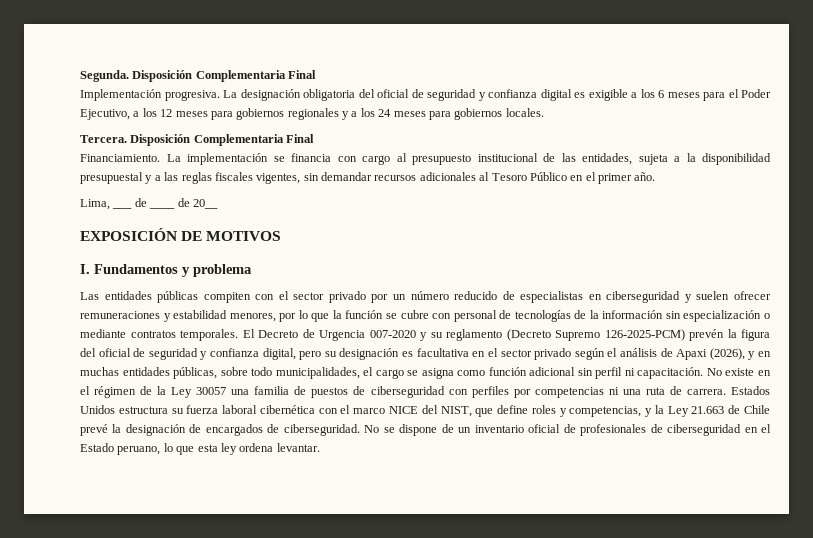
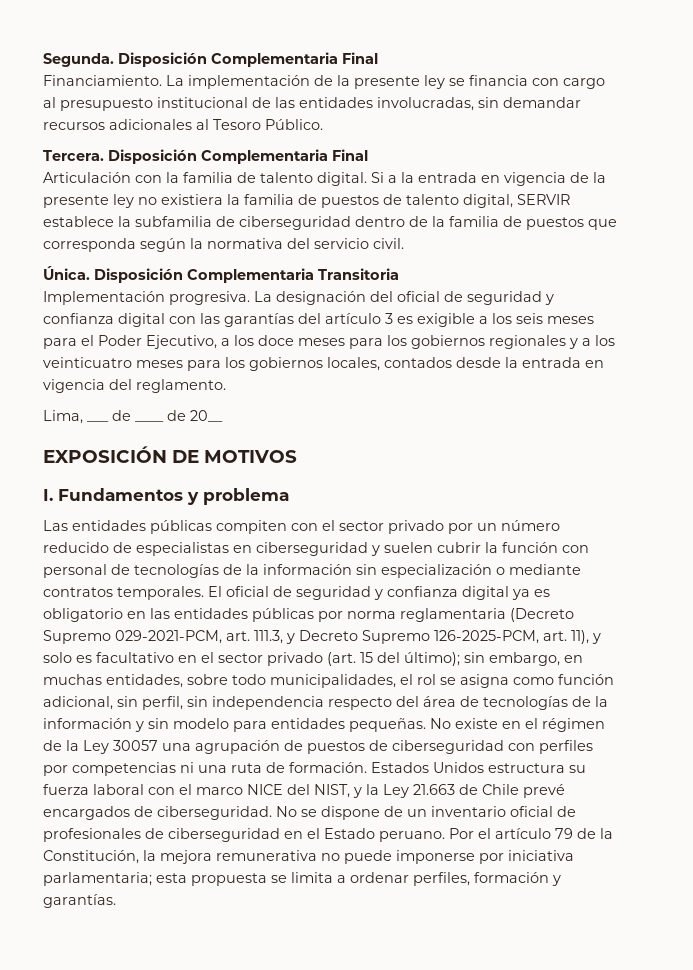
- Implementación progresiva. La designación obligatoria del oficial de seguridad y confianza digital es exigible a los 6 meses para el Poder Ejecutivo, a los 12 meses para gobiernos regionales y a los 24 meses para gobiernos locales.
- Tercera. Disposición Complementaria Final
- La implementación se financia con cargo al presupuesto institucional de las entidades, sujeta a la disponibilidad presupuestal y a las reglas fiscales vigentes, sin demandar recursos adicionales al Tesoro Público en el primer año.
+ La implementación de la presente ley se financia con cargo al presupuesto institucional de las entidades involucradas, sin demandar recursos adicionales al Tesoro Público.
+ Tercera. Disposición Complementaria Final
+ Articulación con la familia de talento digital. Si a la entrada en vigencia de la presente ley no existiera la familia de puestos de talento digital, SERVIR establece la subfamilia de ciberseguridad dentro de la familia de puestos que corresponda según la normativa del servicio civil.
+ Única. Disposición Complementaria Transitoria
+ Implementación progresiva. La designación del oficial de seguridad y confianza digital con las garantías del artículo 3 es exigible a los seis meses para el Poder Ejecutivo, a los doce meses para los gobiernos regionales y a los veinticuatro meses para los gobiernos locales, contados desde la entrada en vigencia del reglamento.
- Las entidades públicas compiten con el sector privado por un número reducido de especialistas en ciberseguridad y suelen ofrecer remuneraciones y estabilidad menores, por lo que la función se cubre con personal de tecnologías de la información sin especialización o mediante contratos temporales.
+ Las entidades públicas compiten con el sector privado por un número reducido de especialistas en ciberseguridad y suelen cubrir la función con personal de tecnologías de la información sin especialización o mediante contratos temporales.
- El Decreto de Urgencia 007-2020 y su reglamento (Decreto Supremo 126-2025-PCM) prevén la figura del oficial de seguridad y confianza digital, pero su designación es facultativa en el sector privado según el análisis de Apaxi (2026), y en muchas entidades públicas, sobre todo municipalidades, el cargo se asigna como función adicional sin perfil ni capacitación.
+ El oficial de seguridad y confianza digital ya es obligatorio en las entidades públicas por norma reglamentaria (Decreto Supremo 029-2021-PCM, art. 111.3, y Decreto Supremo 126-2025-PCM, art. 11), y solo es facultativo en el sector privado (art. 15 del último); sin embargo, en muchas entidades, sobre todo municipalidades, el rol se asigna como función adicional, sin perfil, sin independencia respecto del área de tecnologías de la información y sin modelo para entidades pequeñas.
- No existe en el régimen de la Ley 30057 una familia de puestos de ciberseguridad con perfiles por competencias ni una ruta de carrera.
+ No existe en el régimen de la Ley 30057 una agrupación de puestos de ciberseguridad con perfiles por competencias ni una ruta de formación.
- Estados Unidos estructura su fuerza laboral cibernética con el marco NICE del NIST, que define roles y competencias, y la Ley 21.663 de Chile prevé la designación de encargados de ciberseguridad.
+ Estados Unidos estructura su fuerza laboral con el marco NICE del NIST, y la Ley 21.663 de Chile prevé encargados de ciberseguridad.
- No se dispone de un inventario oficial de profesionales de ciberseguridad en el Estado peruano, lo que esta ley ordena levantar.
+ No se dispone de un inventario oficial de profesionales de ciberseguridad en el Estado peruano. Por el artículo 79 de la Constitución, la mejora remunerativa no puede imponerse por iniciativa parlamentaria; esta propuesta se limita a ordenar perfiles, formación y garantías.

